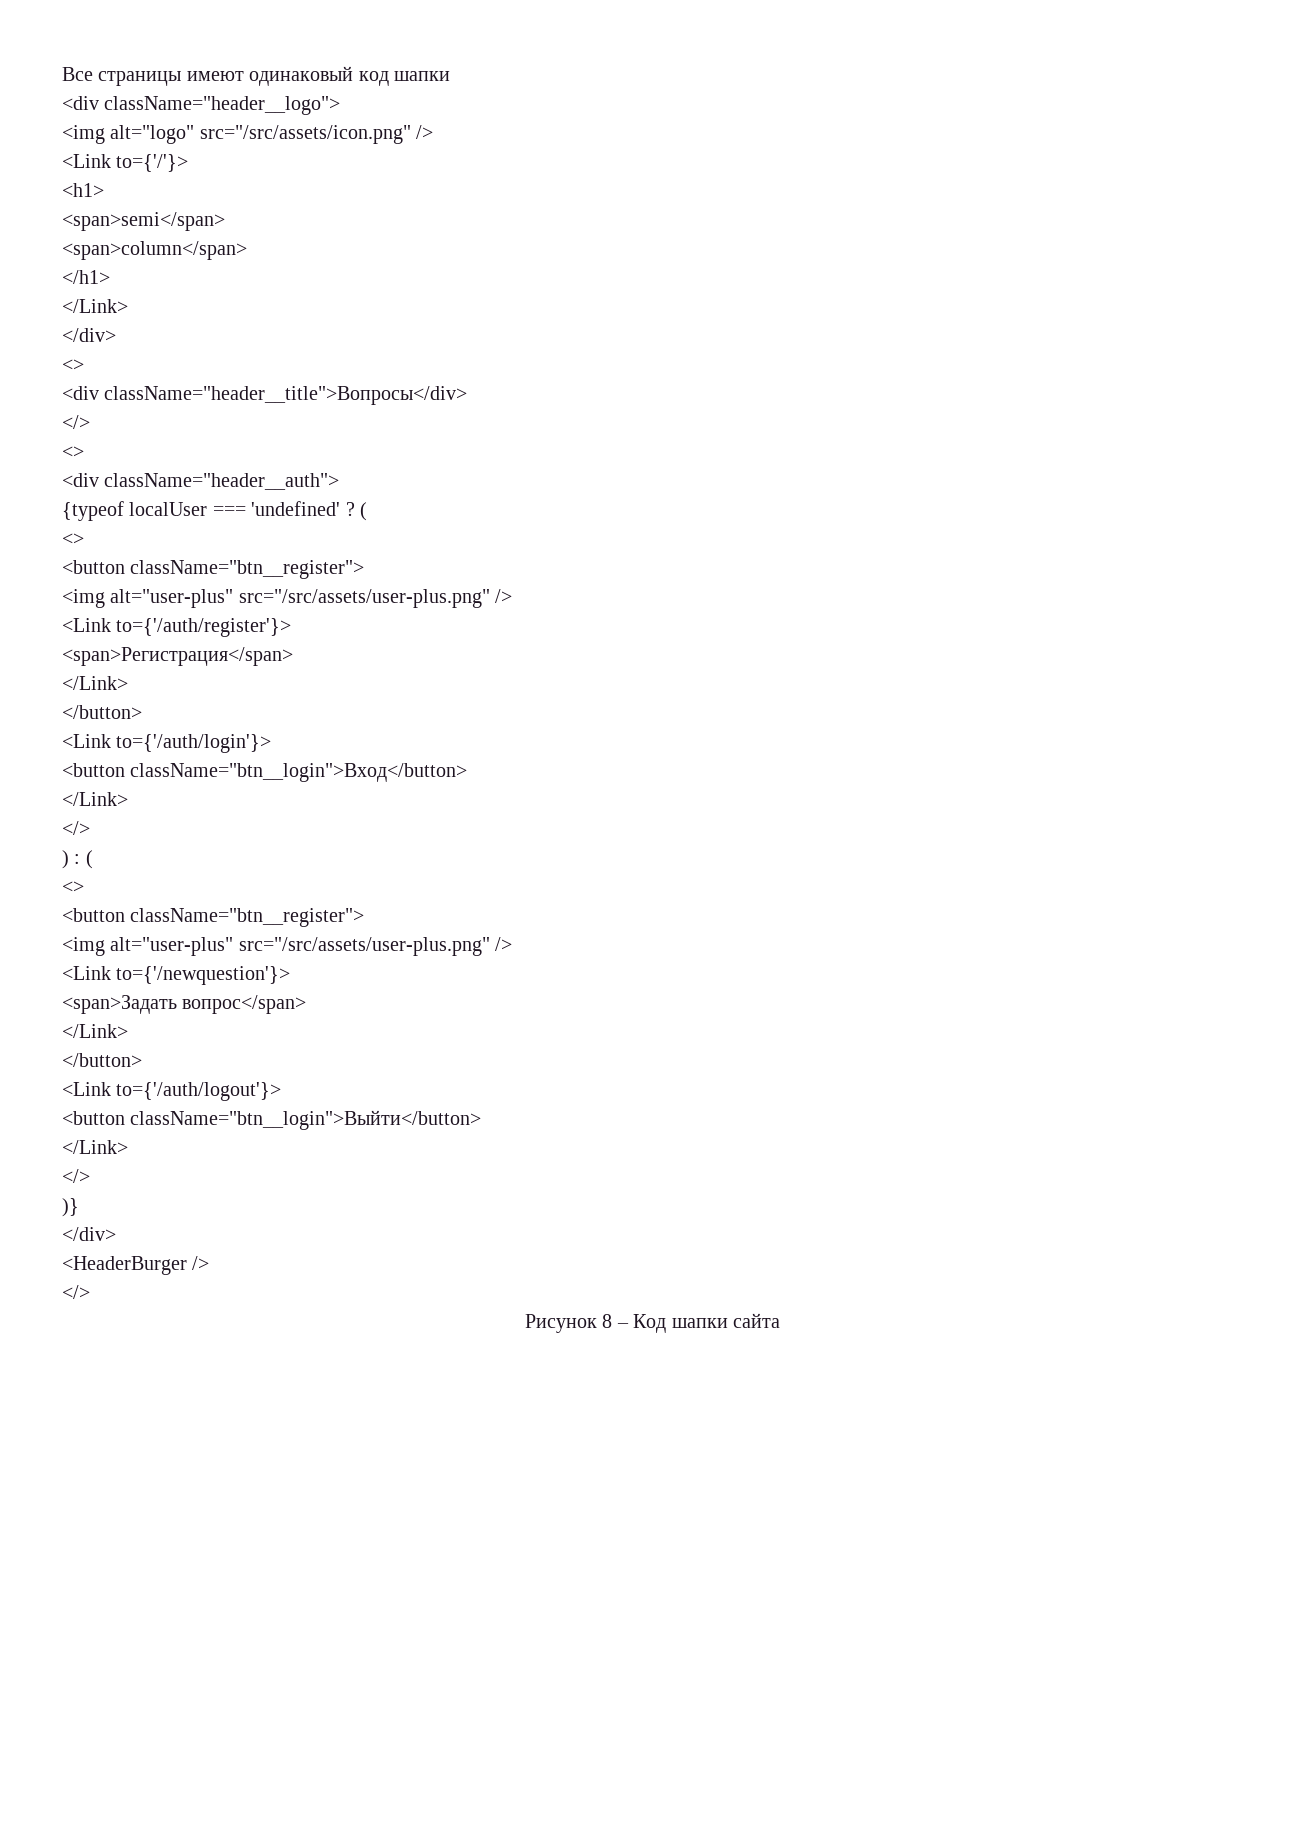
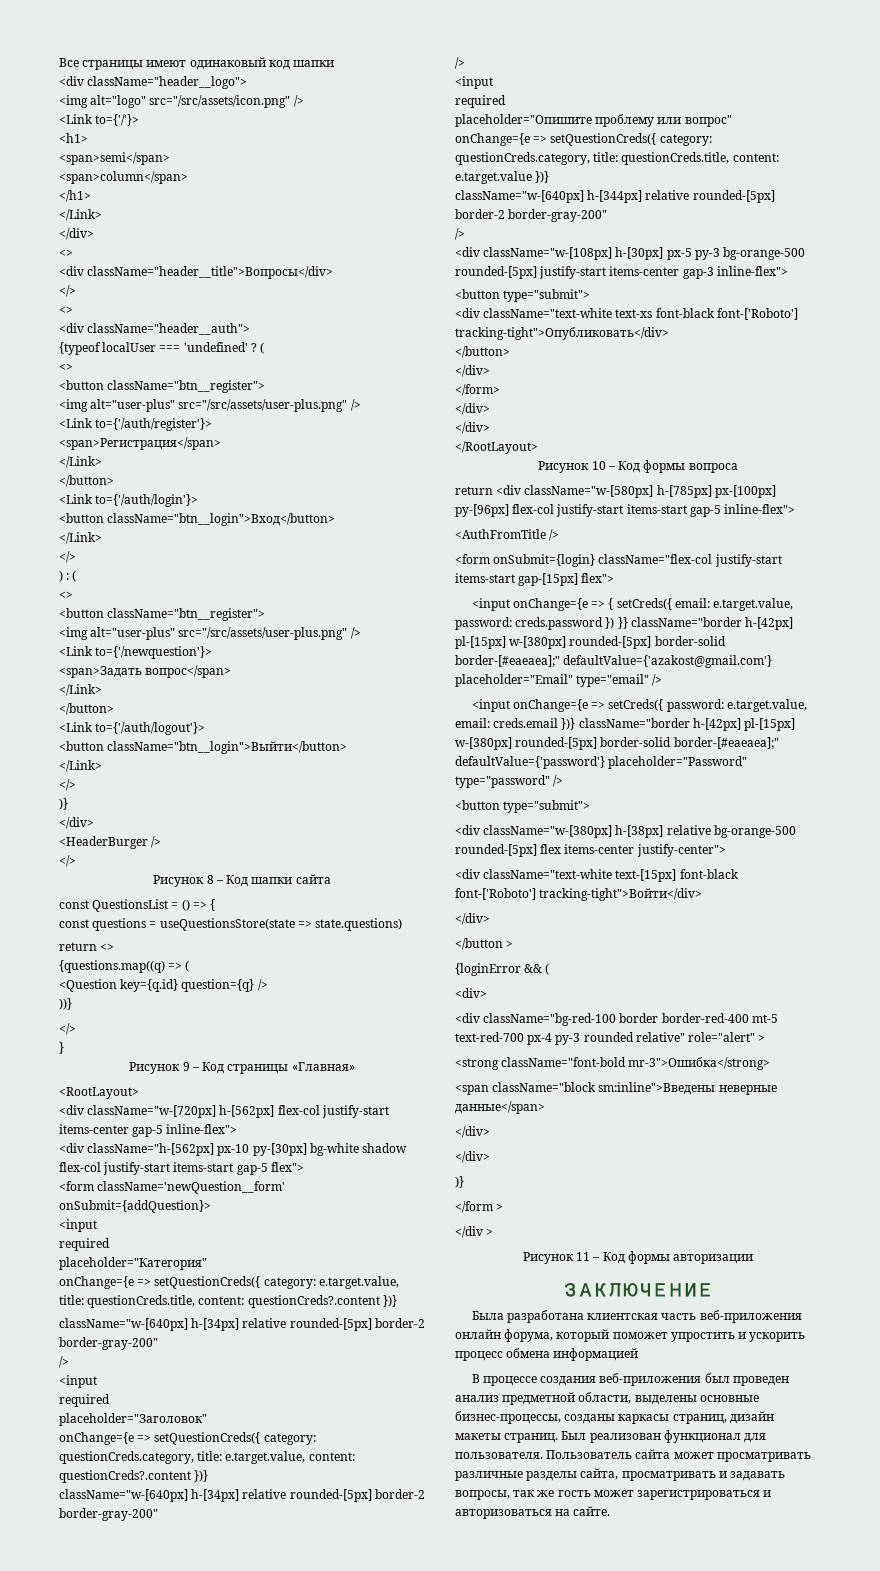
+ const QuestionsList = () => {
+ const questions = useQuestionsStore(state => state.questions)
+ return <>
+ {questions.map((q) => (
+ <Question key={q.id} question={q} />
+ ))}
+ </>
+ }
+ Рисунок 9 – Код страницы «Главная»
+ <RootLayout>
+ <div className="w-[720px] h-[562px] flex-col justify-start items-center gap-5 inline-flex">
+ <div className="h-[562px] px-10 py-[30px] bg-white shadow flex-col justify-start items-start gap-5 flex">
+ <form className='newQuestion__form' onSubmit={addQuestion}>
+ <input
+ required
+ placeholder="Категория"
+ onChange={e => setQuestionCreds({ category: e.target.value, title: questionCreds.title, content: questionCreds?.content })}
+ className="w-[640px] h-[34px] relative rounded-[5px] border-2 border-gray-200"
+ />
+ <input
+ required
+ placeholder="Заголовок"
+ onChange={e => setQuestionCreds({ category: questionCreds.category, title: e.target.value, content: questionCreds?.content })}
+ className="w-[640px] h-[34px] relative rounded-[5px] border-2 border-gray-200"
+ />
+ <input
+ required
+ placeholder="Опишите проблему или вопрос"
+ onChange={e => setQuestionCreds({ category: questionCreds.category, title: questionCreds.title, content: e.target.value })}
+ className="w-[640px] h-[344px] relative rounded-[5px] border-2 border-gray-200"
+ />
+ <div className="w-[108px] h-[30px] px-5 py-3 bg-orange-500 rounded-[5px] justify-start items-center gap-3 inline-flex">
+ <button type="submit">
+ <div className="text-white text-xs font-black font-['Roboto'] tracking-tight">Опубликовать</div>
+ </button>
+ </div>
+ </form>
+ </div>
+ </div>
+ </RootLayout>
+ Рисунок 10 – Код формы вопроса
+ return <div className="w-[580px] h-[785px] px-[100px] py-[96px] flex-col justify-start items-start gap-5 inline-flex">
+ <AuthFromTitle />
+ <form onSubmit={login} className="flex-col justify-start items-start gap-[15px] flex">
+ <input onChange={e => { setCreds({ email: e.target.value, password: creds.password }) }} className="border h-[42px] pl-[15px] w-[380px] rounded-[5px] border-solid border-[#eaeaea];" defaultValue={'azakost@gmail.com'} placeholder="Email" type="email" />
+ <input onChange={e => setCreds({ password: e.target.value, email: creds.email })} className="border h-[42px] pl-[15px] w-[380px] rounded-[5px] border-solid border-[#eaeaea];" defaultValue={'password'} placeholder="Password" type="password" />
+ <button type="submit">
+ <div className="w-[380px] h-[38px] relative bg-orange-500 rounded-[5px] flex items-center justify-center">
+ <div className="text-white text-[15px] font-black font-['Roboto'] tracking-tight">Войти</div>
+ </div>
+ </button >
+ {loginError && (
+ <div>
+ <div className="bg-red-100 border border-red-400 mt-5 text-red-700 px-4 py-3 rounded relative" role="alert" >
+ <strong className="font-bold mr-3">Ошибка</strong>
+ <span className="block sm:inline">Введены неверные данные</span>
+ </div>
+ </div>
+ )}
+ </form >
+ </div >
+ Рисунок 11 – Код формы авторизации
+ ЗАКЛЮЧЕНИЕ
+ Была разработана клиентская часть веб-приложения онлайн форума, который поможет упростить и ускорить процесс обмена информацией
+ В процессе создания веб-приложения был проведен анализ предметной области, выделены основные бизнес-процессы, созданы каркасы страниц, дизайн макеты страниц. Был реализован функционал для пользователя. Пользователь сайта может просматривать различные разделы сайта, просматривать и задавать вопросы, так же гость может зарегистрироваться и авторизоваться на сайте.

